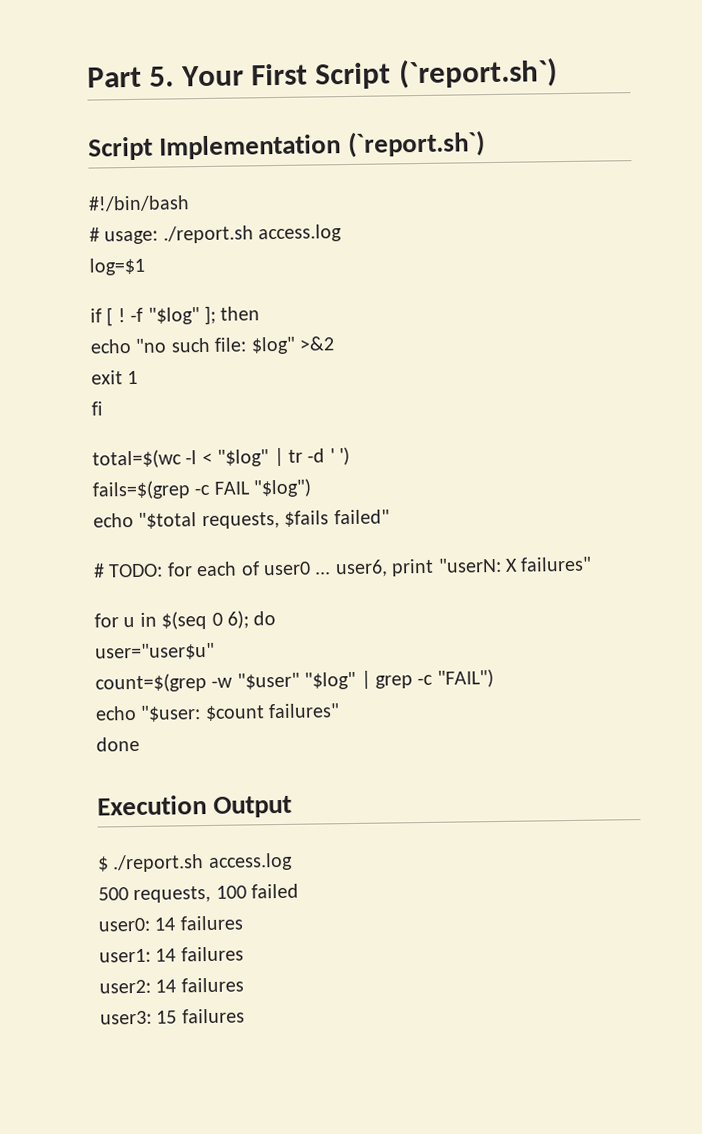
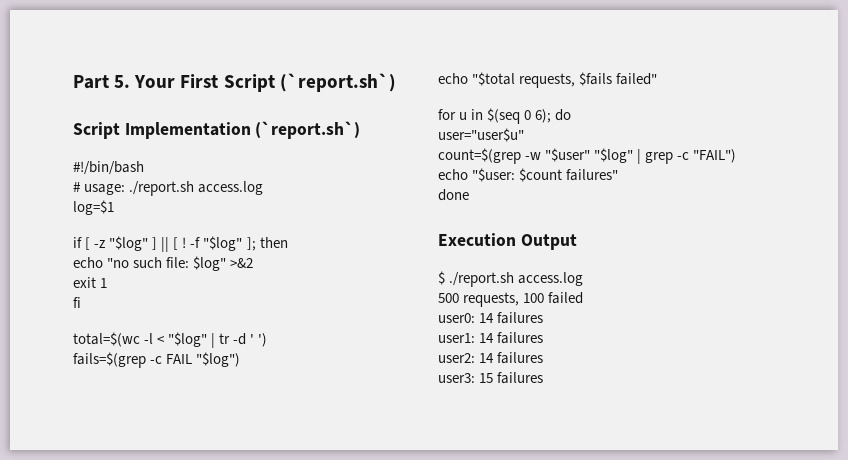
- if [ !
+ if [ -z "$log" ] || [ !
- # TODO: for each of user0 ... user6, print "userN: X failures"

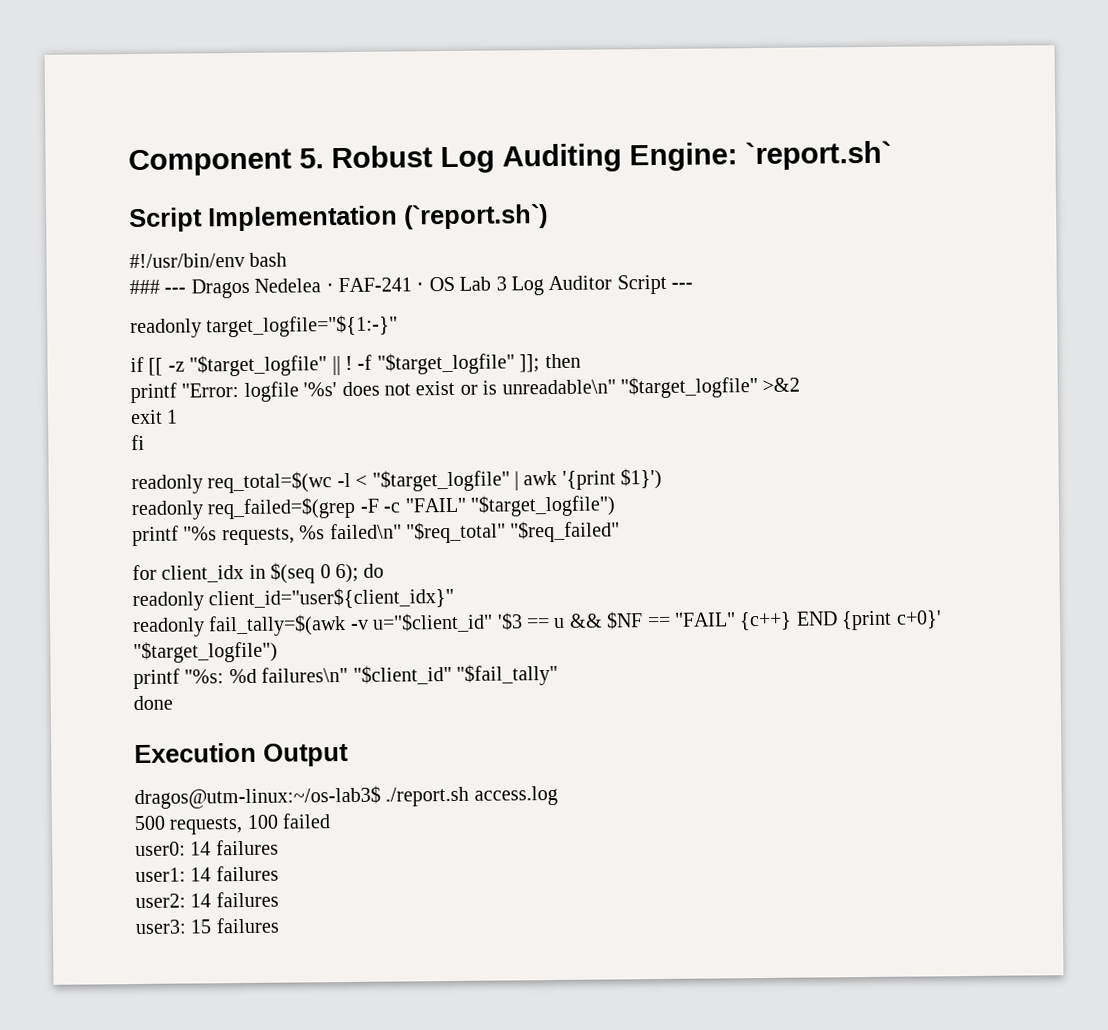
- Part 5. Your First Script (`report.sh`)
+ Component 5. Robust Log Auditing Engine: `report.sh`
  Script Implementation (`report.sh`)
- #!/bin/bash
- # usage: ./report.sh access.log
- log=$1
- if [ -z "$log" ] || [ ! -f "$log" ]; then
- echo "no such file: $log" >&2
+ #!/usr/bin/env bash
+ ### --- Dragos Nedelea · FAF-241 · OS Lab 3 Log Auditor Script ---
+ readonly target_logfile="${1:-}"
+ if [[ -z "$target_logfile" || ! -f "$target_logfile" ]]; then
+ printf "Error: logfile '%s' does not exist or is unreadable\n" "$target_logfile" >&2
  exit 1
  fi
- total=$(wc -l < "$log" | tr -d ' ')
- fails=$(grep -c FAIL "$log")
- echo "$total requests, $fails failed"
+ readonly req_total=$(wc -l < "$target_logfile" | awk '{print $1}')
+ readonly req_failed=$(grep -F -c "FAIL" "$target_logfile")
+ printf "%s requests, %s failed\n" "$req_total" "$req_failed"
- for u in $(seq 0 6); do
+ for client_idx in $(seq 0 6); do
- user="user$u"
- count=$(grep -w "$user" "$log" | grep -c "FAIL")
- echo "$user: $count failures"
+ readonly client_id="user${client_idx}"
+ readonly fail_tally=$(awk -v u="$client_id" '$3 == u && $NF == "FAIL" {c++} END {print c+0}' "$target_logfile")
+ printf "%s: %d failures\n" "$client_id" "$fail_tally"
- $ ./report.sh access.log
+ dragos@utm-linux:~/os-lab3$ ./report.sh access.log

